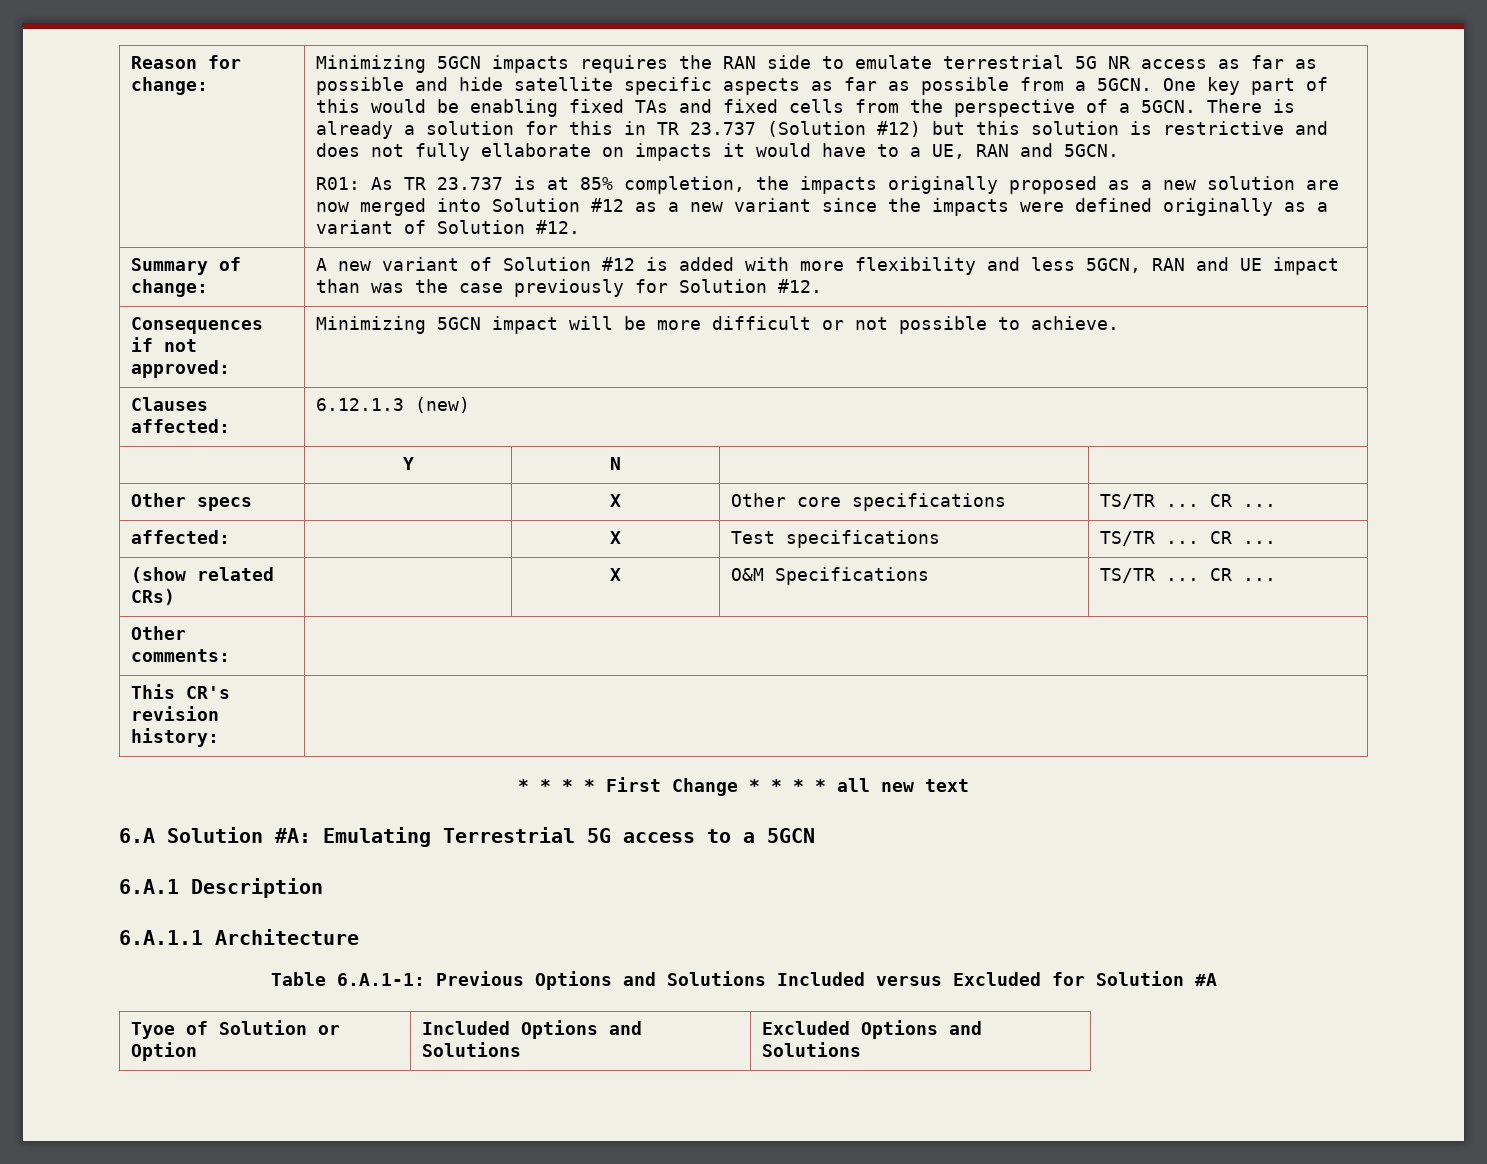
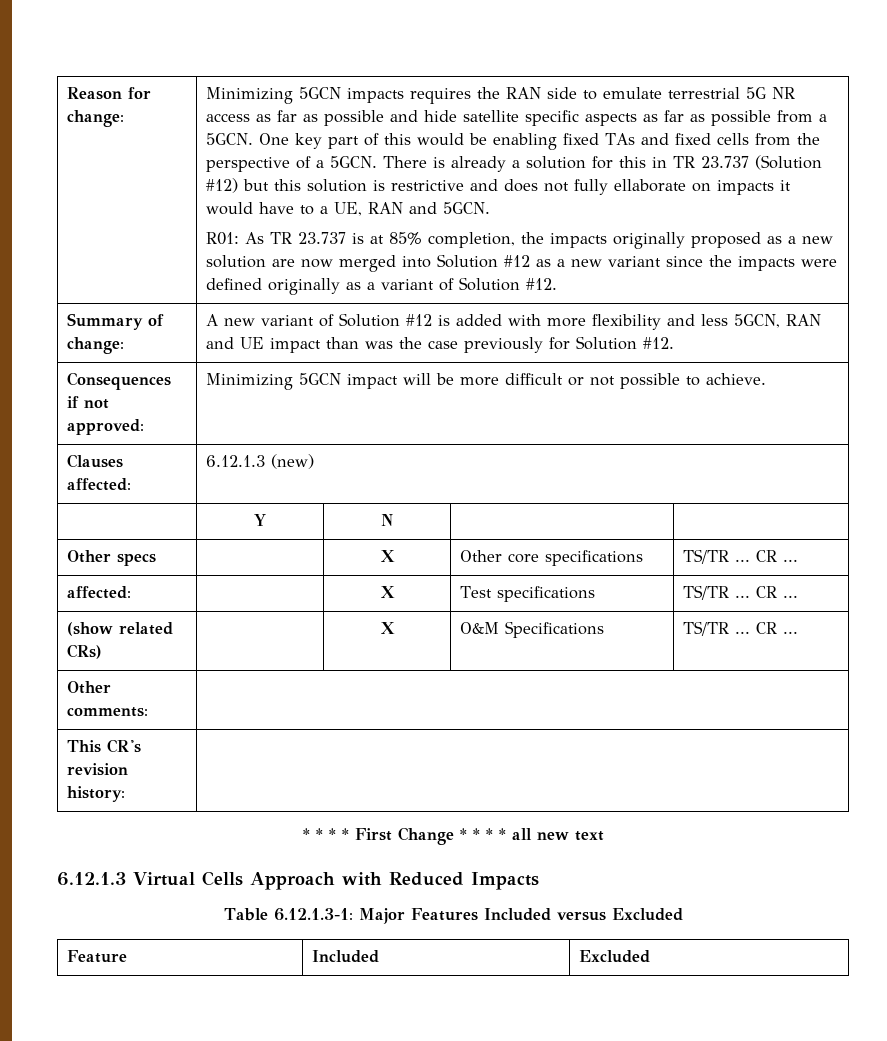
- 6.A Solution #A: Emulating Terrestrial 5G access to a 5GCN
- 6.A.1 Description
- 6.A.1.1 Architecture
- Table 6.A.1-1: Previous Options and Solutions Included versus Excluded for Solution #A
- Tyoe of Solution or Option | Included Options and Solutions | Excluded Options and Solutions
+ 6.12.1.3 Virtual Cells Approach with Reduced Impacts
+ Table 6.12.1.3-1: Major Features Included versus Excluded
+ Feature | Included | Excluded

